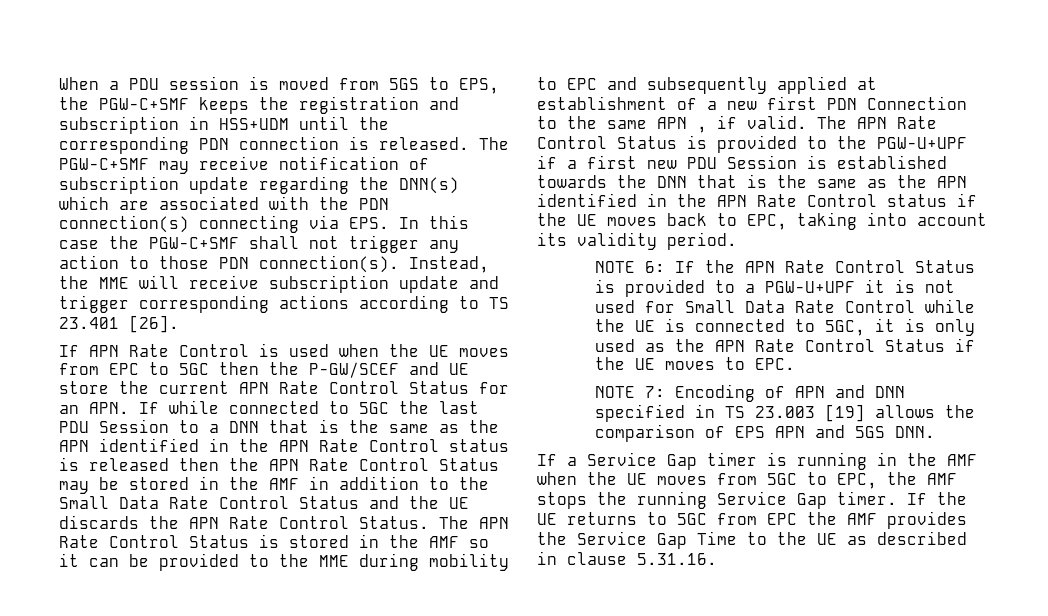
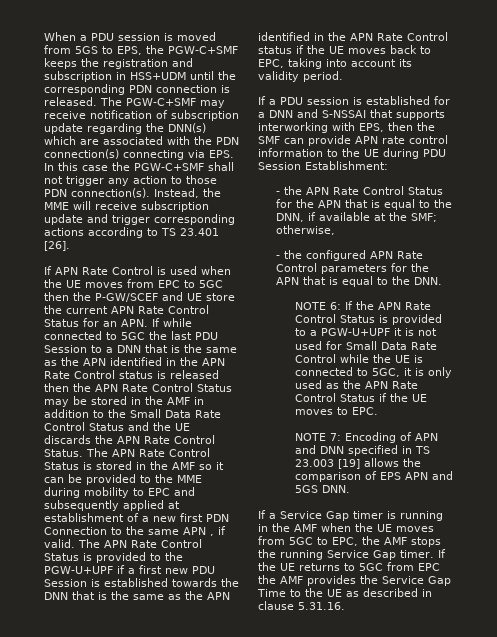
+ If a PDU session is established for a DNN and S-NSSAI that supports interworking with EPS, then the SMF can provide APN rate control information to the UE during PDU Session Establishment:
+ - the APN Rate Control Status for the APN that is equal to the DNN, if available at the SMF; otherwise,
+ - the configured APN Rate Control parameters for the APN that is equal to the DNN.

